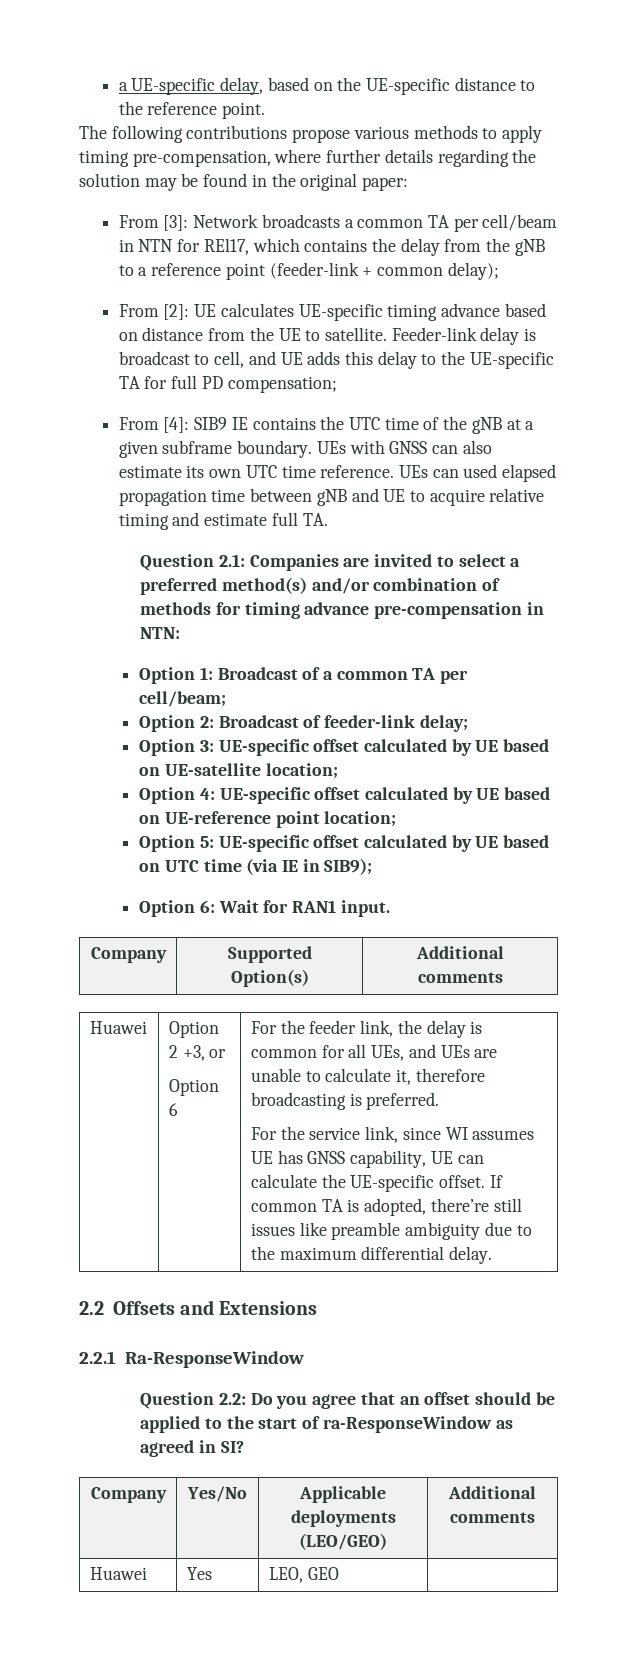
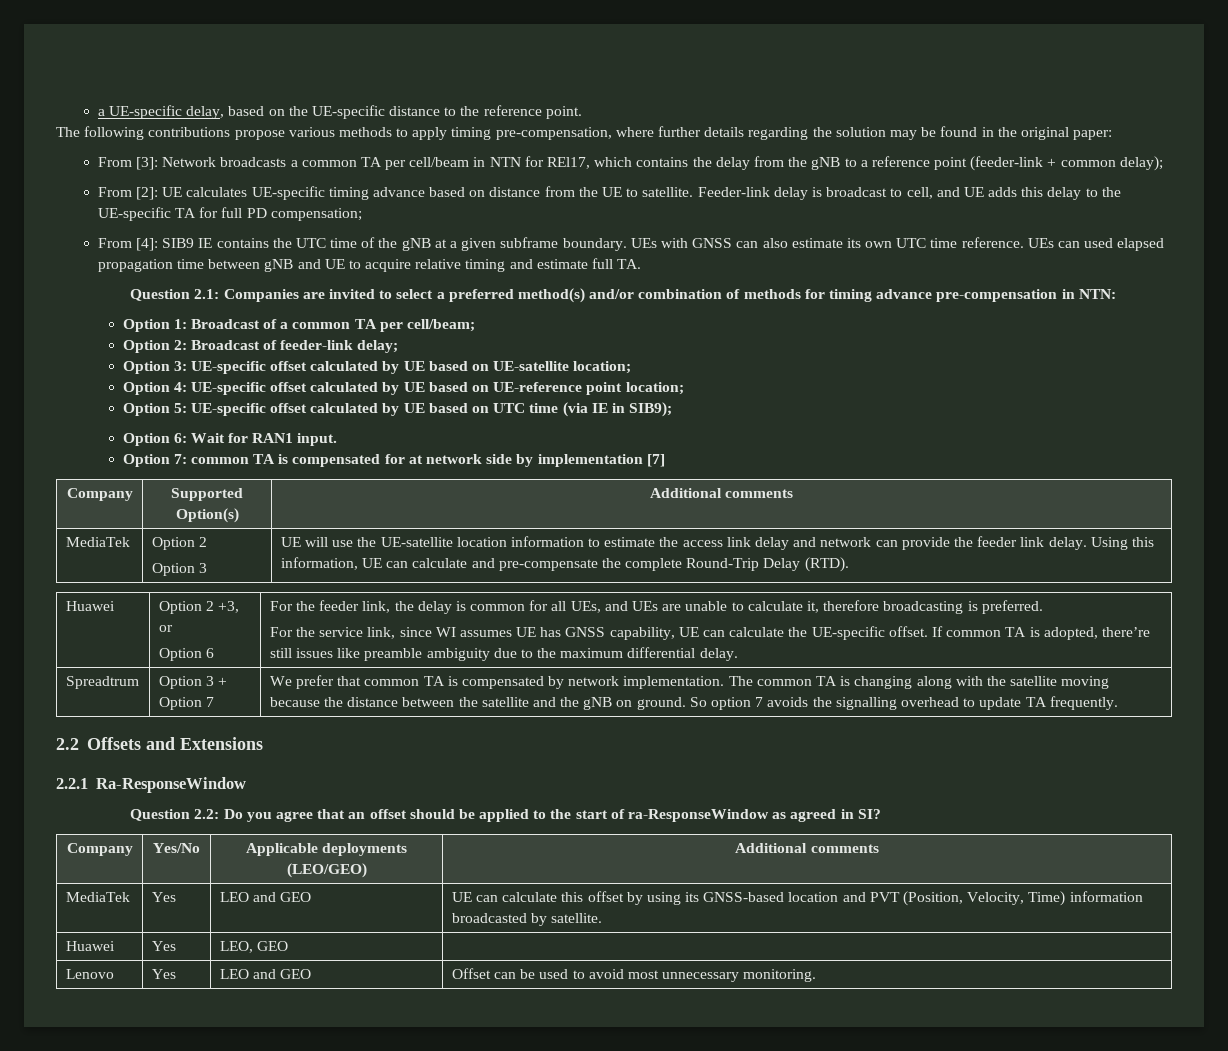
+ Option 7: common TA is compensated for at network side by implementation [7]
+ MediaTek | Option 2
+ Option 3 | UE will use the UE-satellite location information to estimate the access link delay and network can provide the feeder link delay. Using this information, UE can calculate and pre-compensate the complete Round-Trip Delay (RTD).
+ Spreadtrum | Option 3 + Option 7 | We prefer that common TA is compensated by network implementation. The common TA is changing along with the satellite moving because the distance between the satellite and the gNB on ground. So option 7 avoids the signalling overhead to update TA frequently.
+ MediaTek | Yes | LEO and GEO | UE can calculate this offset by using its GNSS-based location and PVT (Position, Velocity, Time) information broadcasted by satellite.
  Huawei | Yes | LEO, GEO |
+ Lenovo | Yes | LEO and GEO | Offset can be used to avoid most unnecessary monitoring.

